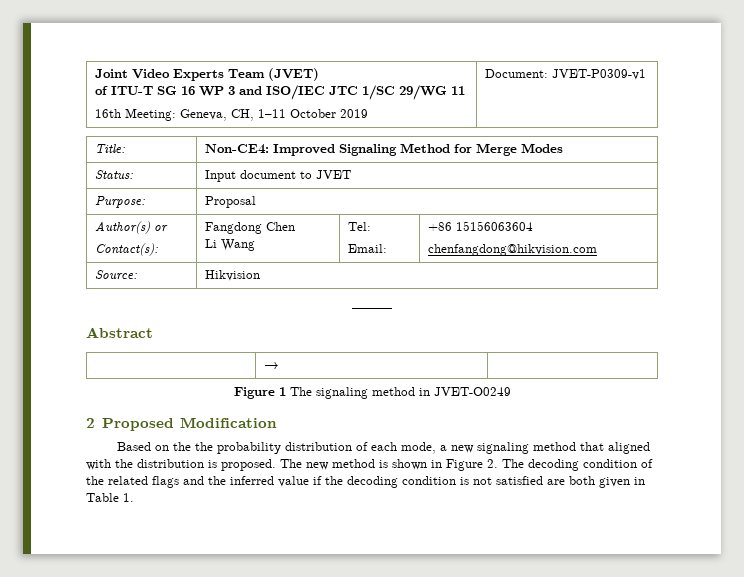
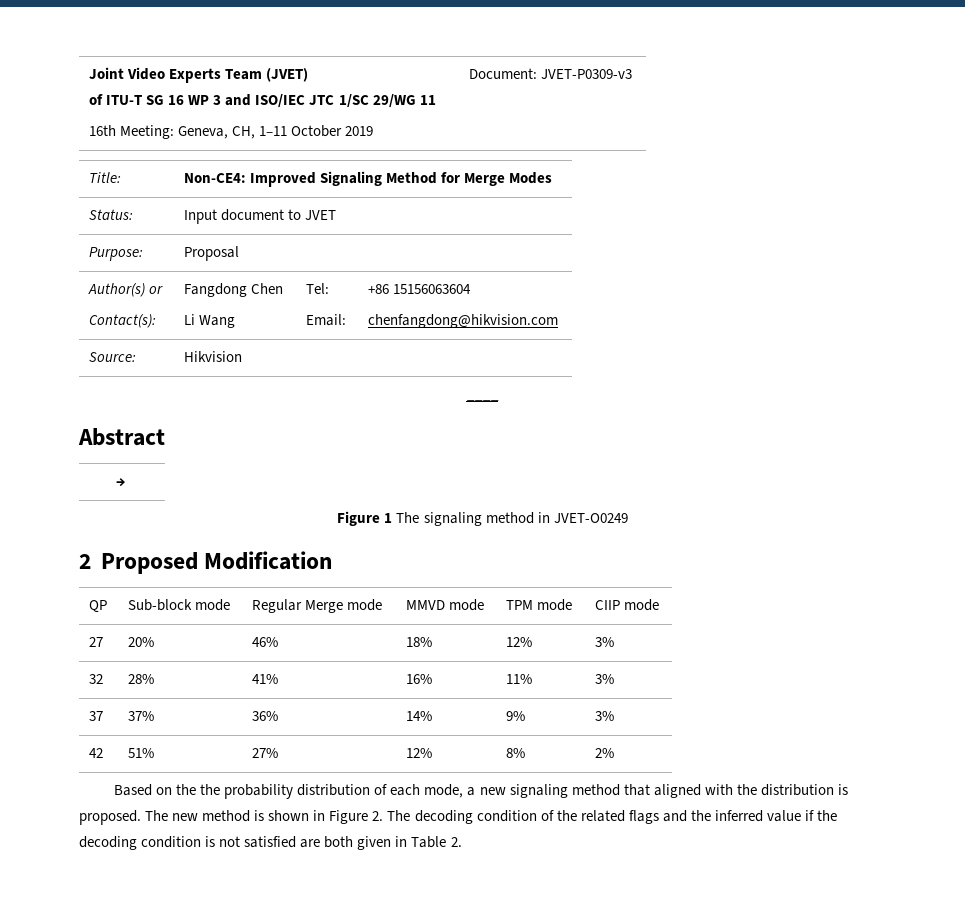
  Joint Video Experts Team (JVET)
  of ITU-T SG 16 WP 3 and ISO/IEC JTC 1/SC 29/WG 11
- 16th Meeting: Geneva, CH, 1–11 October 2019 | Document: JVET-P0309-v1
+ 16th Meeting: Geneva, CH, 1–11 October 2019 | Document: JVET-P0309-v3
+ QP | Sub-block mode | Regular Merge mode | MMVD mode | TPM mode | CIIP mode
+ 27 | 20% | 46% | 18% | 12% | 3%
+ 32 | 28% | 41% | 16% | 11% | 3%
+ 37 | 37% | 36% | 14% | 9% | 3%
+ 42 | 51% | 27% | 12% | 8% | 2%
- The new method is shown in Figure 2. The decoding condition of the related flags and the inferred value if the decoding condition is not satisfied are both given in Table 1.
+ The new method is shown in Figure 2. The decoding condition of the related flags and the inferred value if the decoding condition is not satisfied are both given in Table 2.

